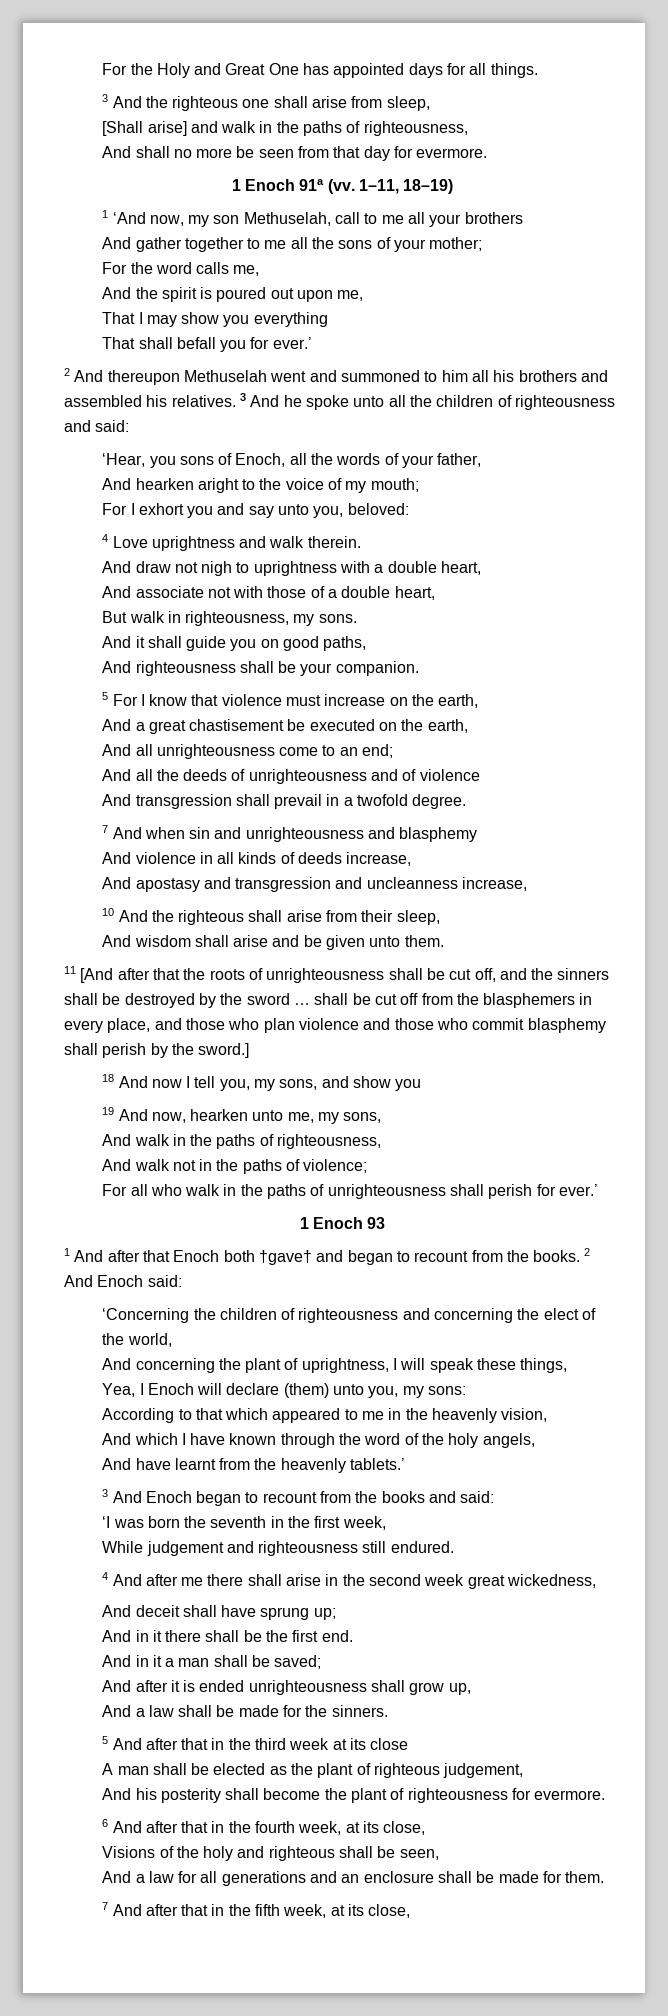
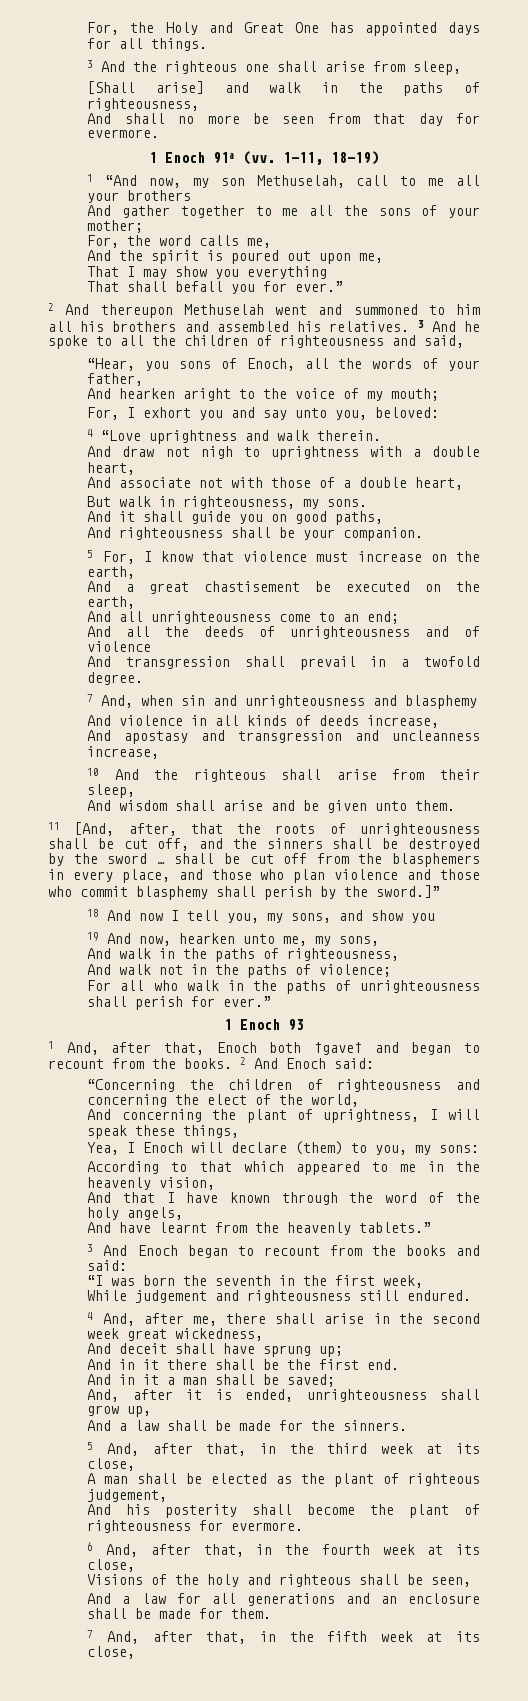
- For the Holy and Great One has appointed days for all things.
+ For, the Holy and Great One has appointed days for all things.
- 1 ‘And now, my son Methuselah, call to me all your brothers
+ 1 “And now, my son Methuselah, call to me all your brothers
- For the word calls me,
+ For, the word calls me,
- That shall befall you for ever.’
+ That shall befall you for ever.”
- 3 And he spoke unto all the children of righteousness and said:
- ‘Hear, you sons of Enoch, all the words of your father,
+ 3 And he spoke to all the children of righteousness and said,
+ “Hear, you sons of Enoch, all the words of your father,
- For I exhort you and say unto you, beloved:
+ For, I exhort you and say unto you, beloved:
- 4 Love uprightness and walk therein.
+ 4 “Love uprightness and walk therein.
- 5 For I know that violence must increase on the earth,
+ 5 For, I know that violence must increase on the earth,
- 7 And when sin and unrighteousness and blasphemy
+ 7 And, when sin and unrighteousness and blasphemy
- 11 [And after that the roots of unrighteousness shall be cut off, and the sinners shall be destroyed by the sword … shall be cut off from the blasphemers in every place, and those who plan violence and those who commit blasphemy shall perish by the sword.]
+ 11 [And, after, that the roots of unrighteousness shall be cut off, and the sinners shall be destroyed by the sword … shall be cut off from the blasphemers in every place, and those who plan violence and those who commit blasphemy shall perish by the sword.]”
- For all who walk in the paths of unrighteousness shall perish for ever.’
+ For all who walk in the paths of unrighteousness shall perish for ever.”
- 1 And after that Enoch both †gave† and began to recount from the books.
+ 1 And, after that, Enoch both †gave† and began to recount from the books.
- ‘Concerning the children of righteousness and concerning the elect of the world,
+ “Concerning the children of righteousness and concerning the elect of the world,
- Yea, I Enoch will declare (them) unto you, my sons:
+ Yea, I Enoch will declare (them) to you, my sons:
- And which I have known through the word of the holy angels,
+ And that I have known through the word of the holy angels,
- And have learnt from the heavenly tablets.’
+ And have learnt from the heavenly tablets.”
- ‘I was born the seventh in the first week,
+ “I was born the seventh in the first week,
- 4 And after me there shall arise in the second week great wickedness,
+ 4 And, after me, there shall arise in the second week great wickedness,
- And after it is ended unrighteousness shall grow up,
+ And, after it is ended, unrighteousness shall grow up,
- 5 And after that in the third week at its close
+ 5 And, after that, in the third week at its close,
- 6 And after that in the fourth week, at its close,
+ 6 And, after that, in the fourth week at its close,
- 7 And after that in the fifth week, at its close,
+ 7 And, after that, in the fifth week at its close,

